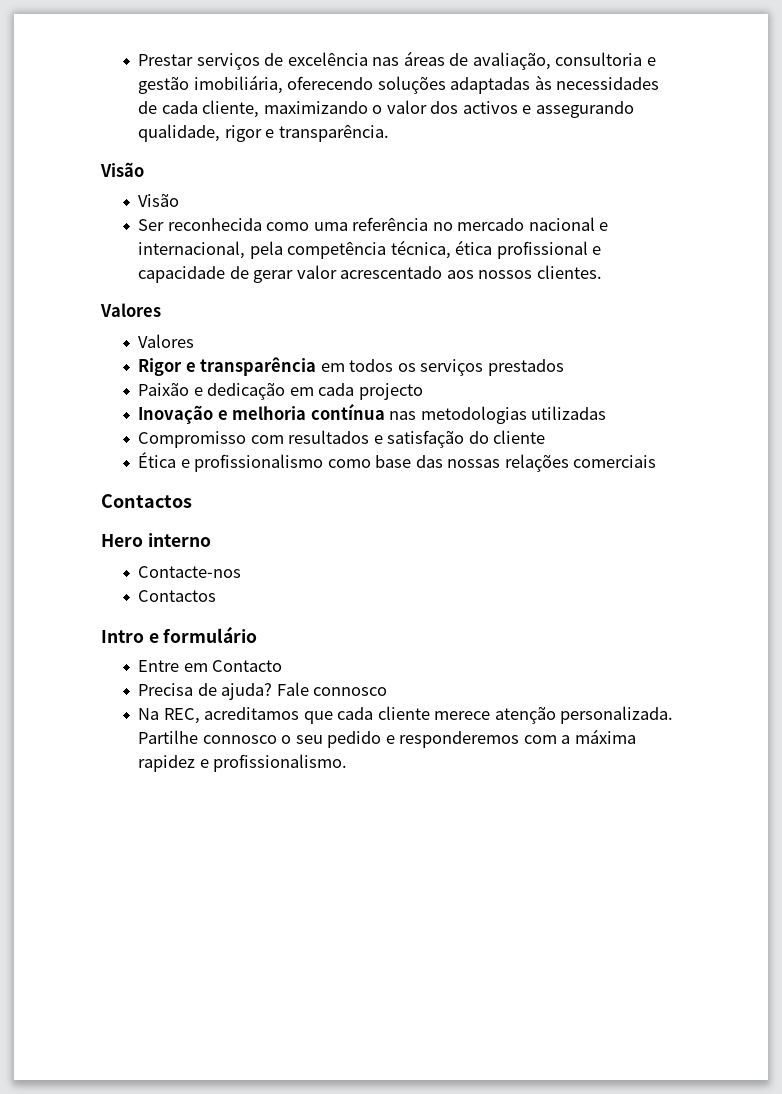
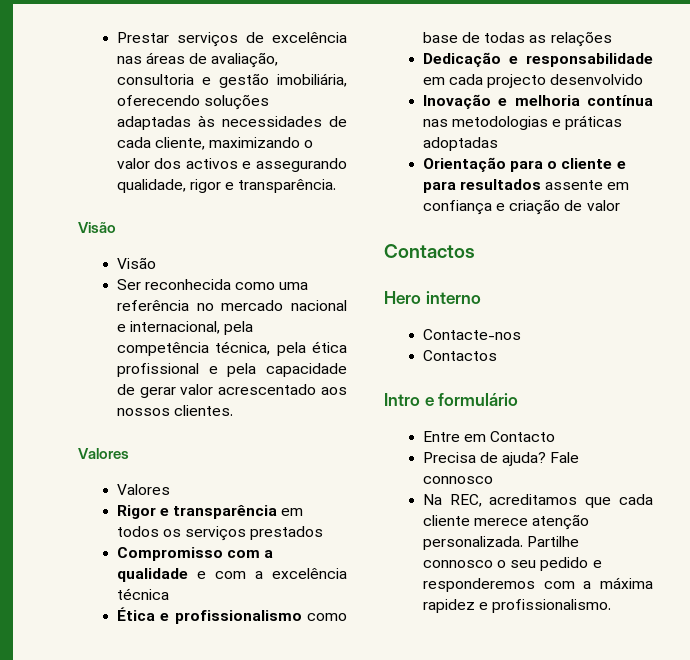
- Ser reconhecida como uma referência no mercado nacional e internacional, pela competência técnica, ética profissional e capacidade de gerar valor acrescentado aos nossos clientes.
+ Ser reconhecida como uma referência no mercado nacional e internacional, pela competência técnica, pela ética profissional e pela capacidade de gerar valor acrescentado aos nossos clientes.
- Paixão e dedicação em cada projecto
+ Compromisso com a qualidade e com a excelência técnica
+ Ética e profissionalismo como base de todas as relações
+ Dedicação e responsabilidade em cada projecto desenvolvido
- Inovação e melhoria contínua nas metodologias utilizadas
- Compromisso com resultados e satisfação do cliente
- Ética e profissionalismo como base das nossas relações comerciais
+ Inovação e melhoria contínua nas metodologias e práticas adoptadas
+ Orientação para o cliente e para resultados assente em confiança e criação de valor

